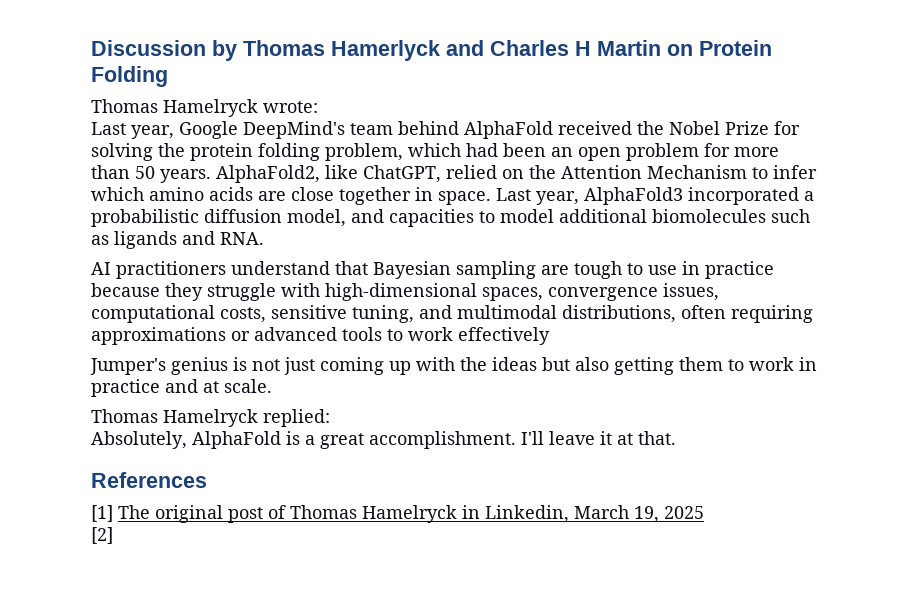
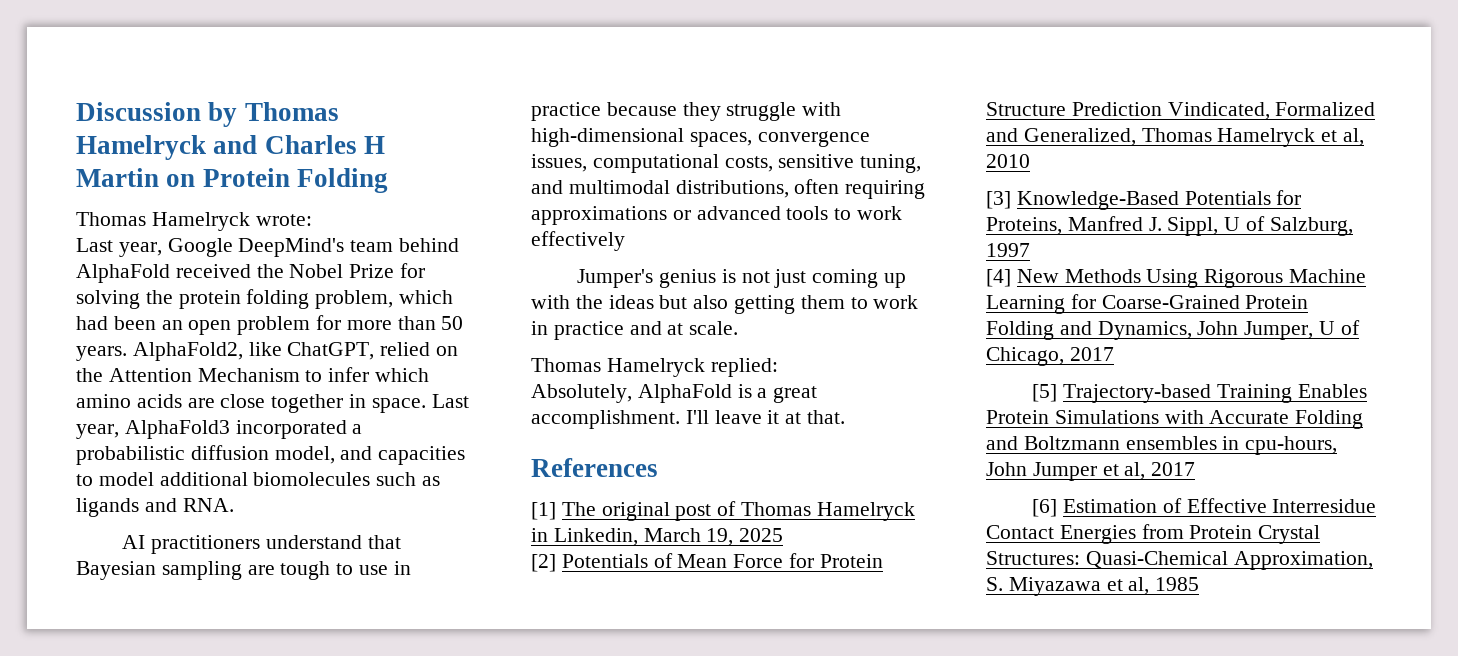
- Discussion by Thomas Hamerlyck and Charles H Martin on Protein Folding
+ Discussion by Thomas Hamelryck and Charles H Martin on Protein Folding
- [2]
+ [2] Potentials of Mean Force for Protein Structure Prediction Vindicated, Formalized and Generalized, Thomas Hamelryck et al, 2010
+ [3] Knowledge-Based Potentials for Proteins, Manfred J. Sippl, U of Salzburg, 1997
+ [4] New Methods Using Rigorous Machine Learning for Coarse-Grained Protein Folding and Dynamics, John Jumper, U of Chicago, 2017
+ [5] Trajectory-based Training Enables Protein Simulations with Accurate Folding and Boltzmann ensembles in cpu-hours, John Jumper et al, 2017
+ [6] Estimation of Effective Interresidue Contact Energies from Protein Crystal Structures: Quasi-Chemical Approximation, S. Miyazawa et al, 1985

